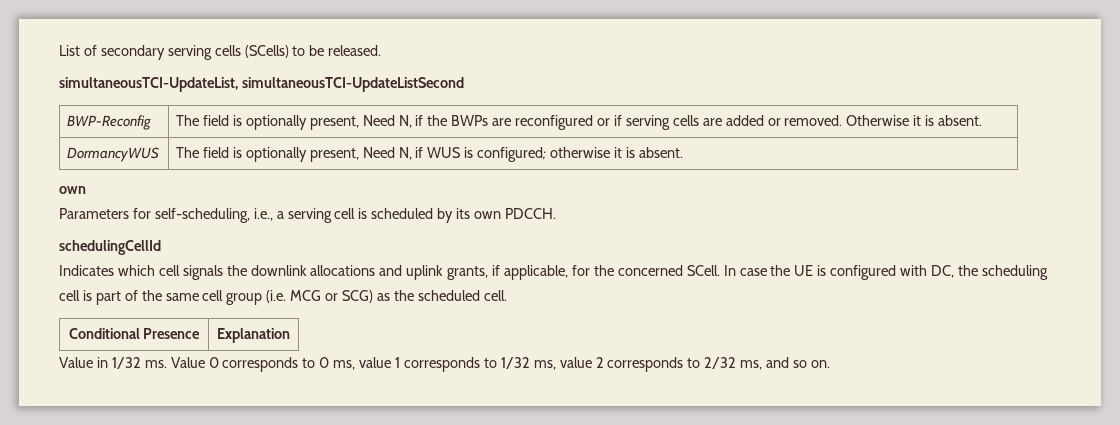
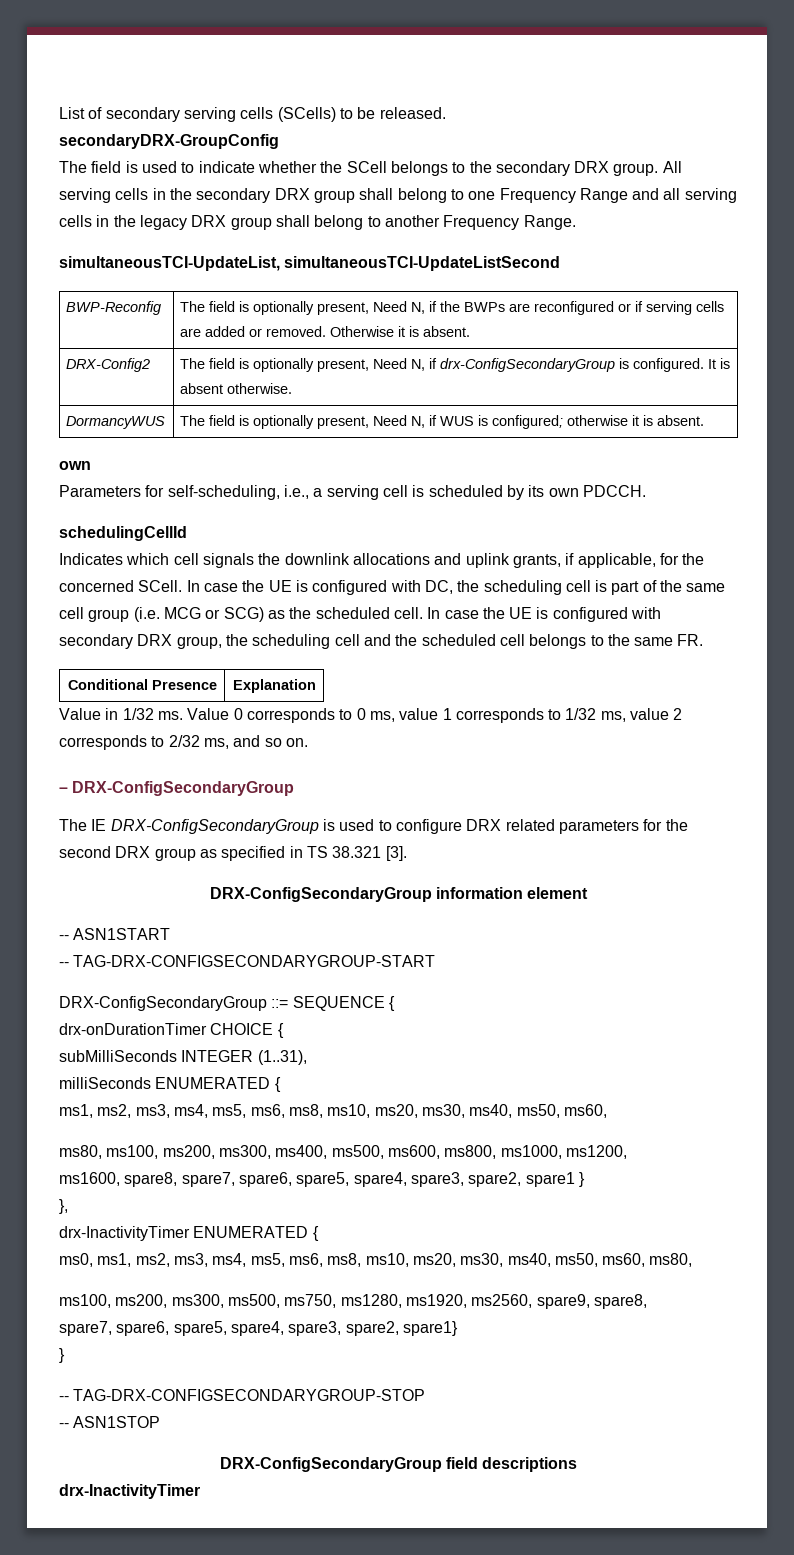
+ secondaryDRX-GroupConfig
+ The field is used to indicate whether the SCell belongs to the secondary DRX group. All serving cells in the secondary DRX group shall belong to one Frequency Range and all serving cells in the legacy DRX group shall belong to another Frequency Range.
+ DRX-Config2 | The field is optionally present, Need N, if drx-ConfigSecondaryGroup is configured. It is absent otherwise.
+ In case the UE is configured with secondary DRX group, the scheduling cell and the scheduled cell belongs to the same FR.
+ – DRX-ConfigSecondaryGroup
+ The IE DRX-ConfigSecondaryGroup is used to configure DRX related parameters for the second DRX group as specified in TS 38.321 [3].
+ DRX-ConfigSecondaryGroup information element
+ -- ASN1START
+ -- TAG-DRX-CONFIGSECONDARYGROUP-START
+ DRX-ConfigSecondaryGroup ::= SEQUENCE {
+ drx-onDurationTimer CHOICE {
+ subMilliSeconds INTEGER (1..31),
+ milliSeconds ENUMERATED {
+ ms1, ms2, ms3, ms4, ms5, ms6, ms8, ms10, ms20, ms30, ms40, ms50, ms60,
+ ms80, ms100, ms200, ms300, ms400, ms500, ms600, ms800, ms1000, ms1200,
+ ms1600, spare8, spare7, spare6, spare5, spare4, spare3, spare2, spare1 }
+ },
+ drx-InactivityTimer ENUMERATED {
+ ms0, ms1, ms2, ms3, ms4, ms5, ms6, ms8, ms10, ms20, ms30, ms40, ms50, ms60, ms80,
+ ms100, ms200, ms300, ms500, ms750, ms1280, ms1920, ms2560, spare9, spare8,
+ spare7, spare6, spare5, spare4, spare3, spare2, spare1}
+ }
+ -- TAG-DRX-CONFIGSECONDARYGROUP-STOP
+ -- ASN1STOP
+ DRX-ConfigSecondaryGroup field descriptions
+ drx-InactivityTimer

